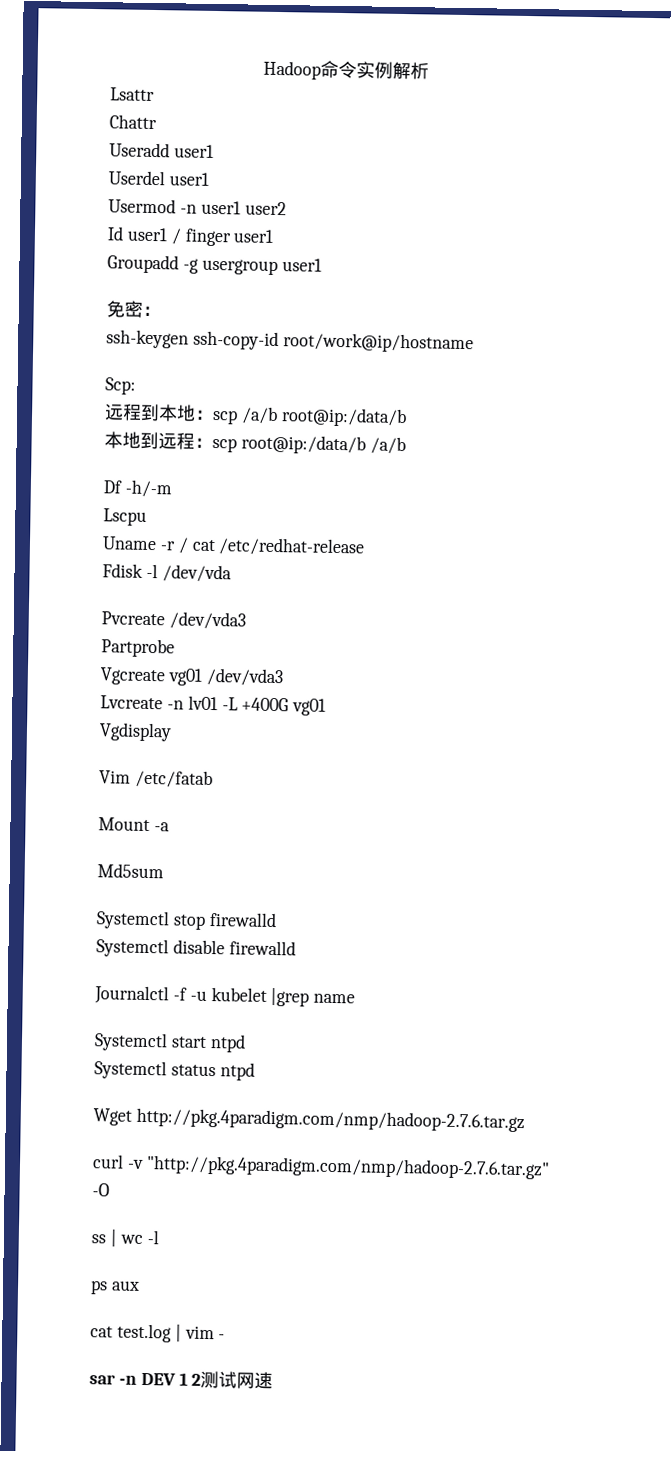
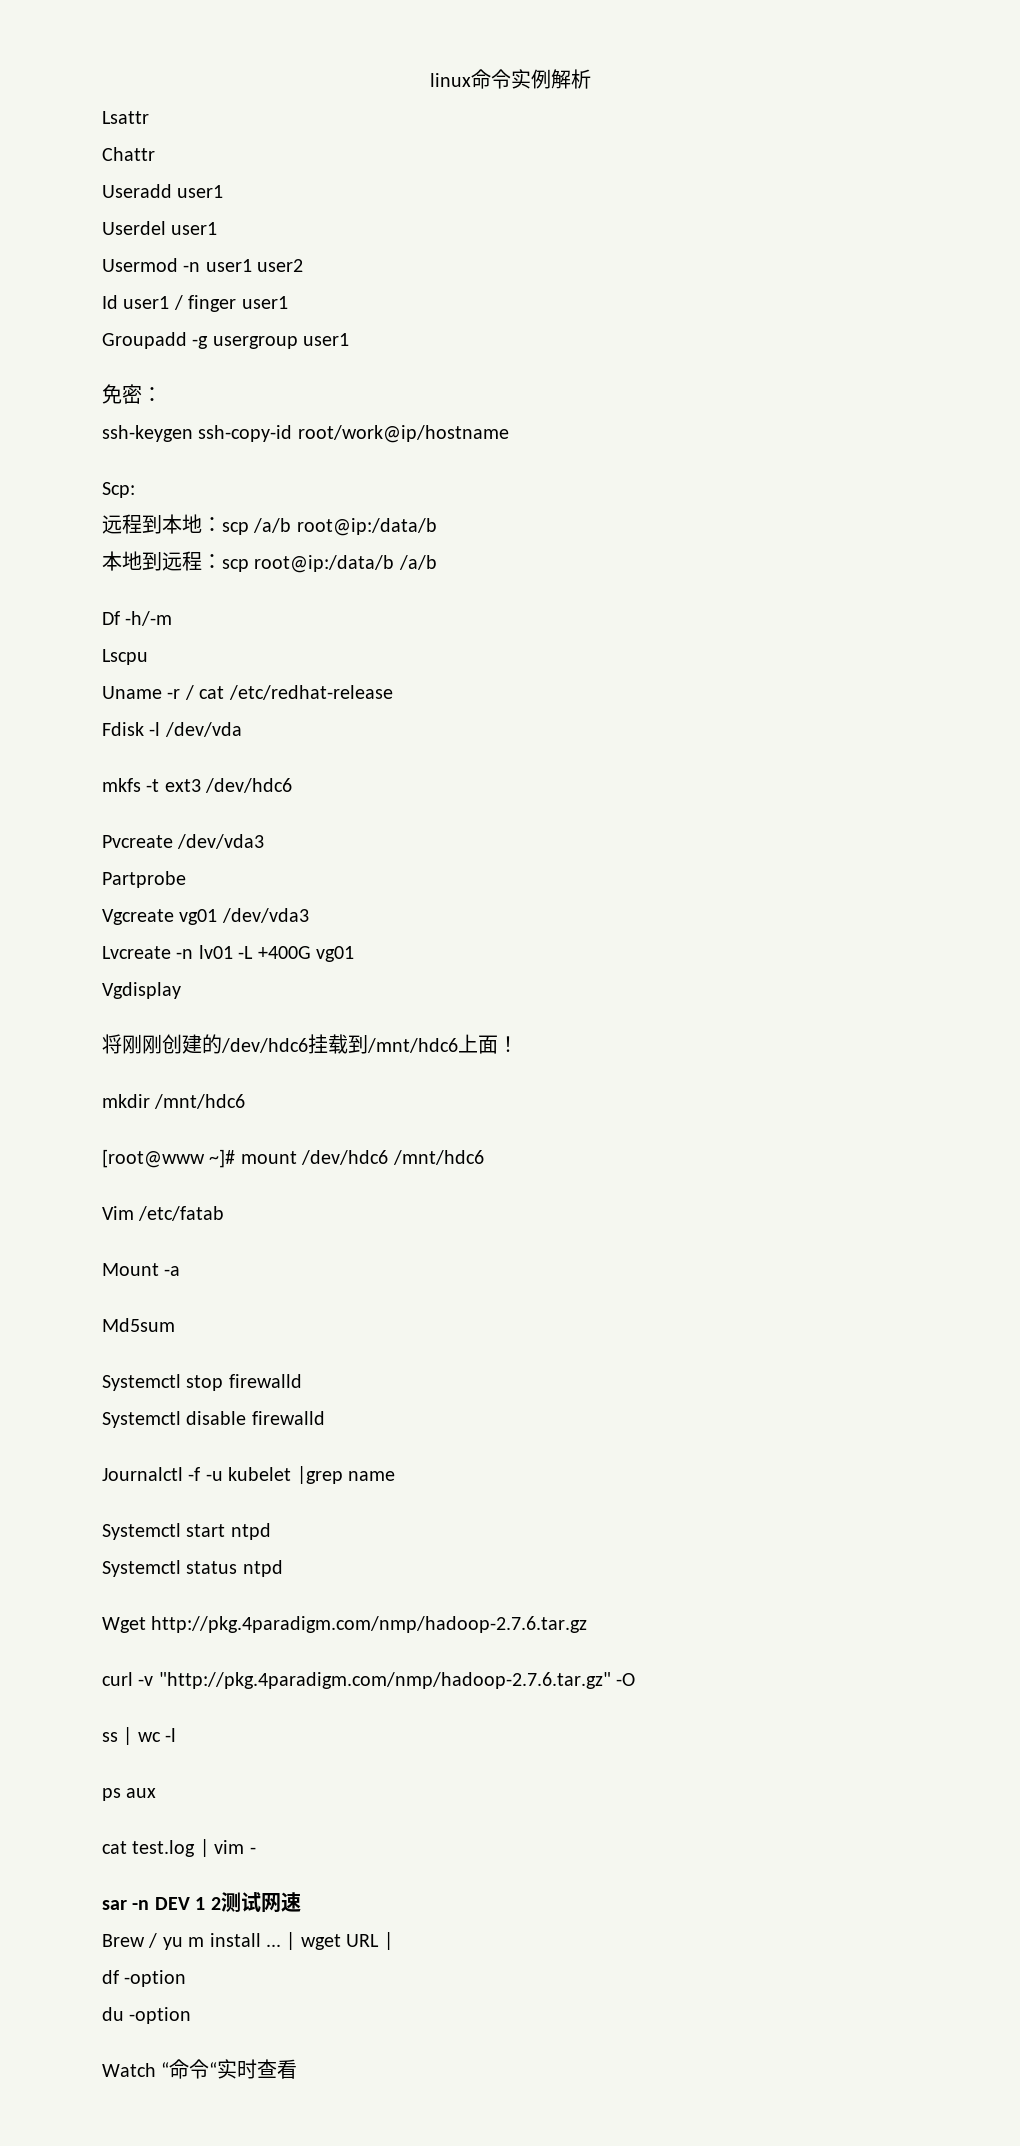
- Hadoop命令实例解析
+ linux命令实例解析
+ mkfs -t ext3 /dev/hdc6
+ 将刚刚创建的/dev/hdc6挂载到/mnt/hdc6上面！
+ mkdir /mnt/hdc6
+ [root@www ~]# mount /dev/hdc6 /mnt/hdc6
+ Brew / yu m install ... | wget URL |
+ df -option
+ du -option
+ Watch “命令“实时查看

